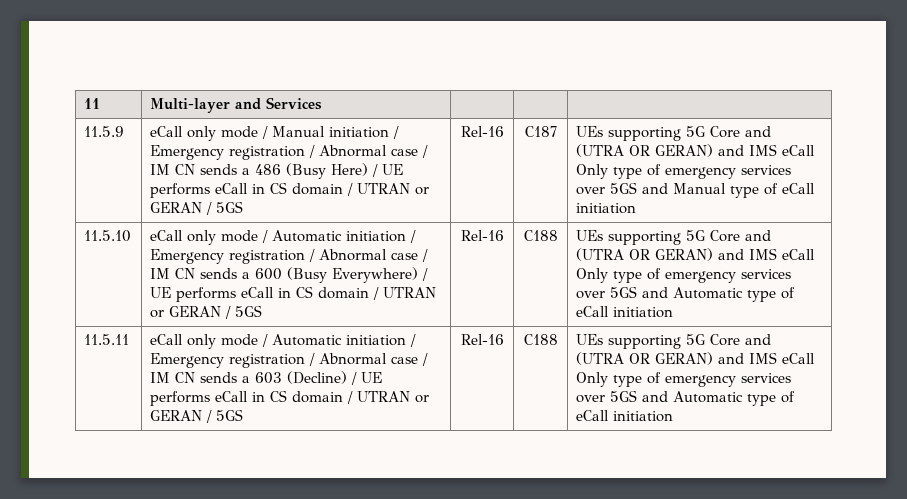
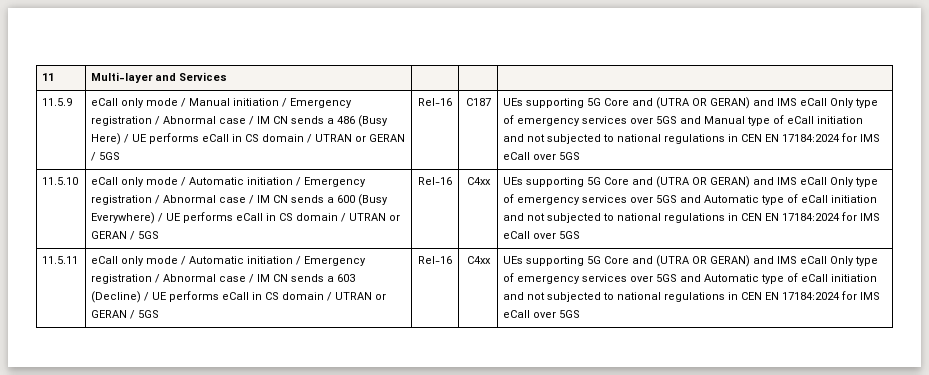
- UEs supporting 5G Core and (UTRA OR GERAN) and IMS eCall Only type of emergency services over 5GS and Manual type of eCall initiation
+ UEs supporting 5G Core and (UTRA OR GERAN) and IMS eCall Only type of emergency services over 5GS and Manual type of eCall initiation and not subjected to national regulations in CEN EN 17184:2024 for IMS eCall over 5GS
- eCall only mode / Automatic initiation / Emergency registration / Abnormal case / IM CN sends a 600 (Busy Everywhere) / UE performs eCall in CS domain / UTRAN or GERAN / 5GS | Rel-16 | C188 | UEs supporting 5G Core and (UTRA OR GERAN) and IMS eCall Only type of emergency services over 5GS and Automatic type of eCall initiation
+ eCall only mode / Automatic initiation / Emergency registration / Abnormal case / IM CN sends a 600 (Busy Everywhere) / UE performs eCall in CS domain / UTRAN or GERAN / 5GS | Rel-16 | C4xx | UEs supporting 5G Core and (UTRA OR GERAN) and IMS eCall Only type of emergency services over 5GS and Automatic type of eCall initiation and not subjected to national regulations in CEN EN 17184:2024 for IMS eCall over 5GS
- eCall only mode / Automatic initiation / Emergency registration / Abnormal case / IM CN sends a 603 (Decline) / UE performs eCall in CS domain / UTRAN or GERAN / 5GS | Rel-16 | C188 | UEs supporting 5G Core and (UTRA OR GERAN) and IMS eCall Only type of emergency services over 5GS and Automatic type of eCall initiation
+ eCall only mode / Automatic initiation / Emergency registration / Abnormal case / IM CN sends a 603 (Decline) / UE performs eCall in CS domain / UTRAN or GERAN / 5GS | Rel-16 | C4xx | UEs supporting 5G Core and (UTRA OR GERAN) and IMS eCall Only type of emergency services over 5GS and Automatic type of eCall initiation and not subjected to national regulations in CEN EN 17184:2024 for IMS eCall over 5GS

